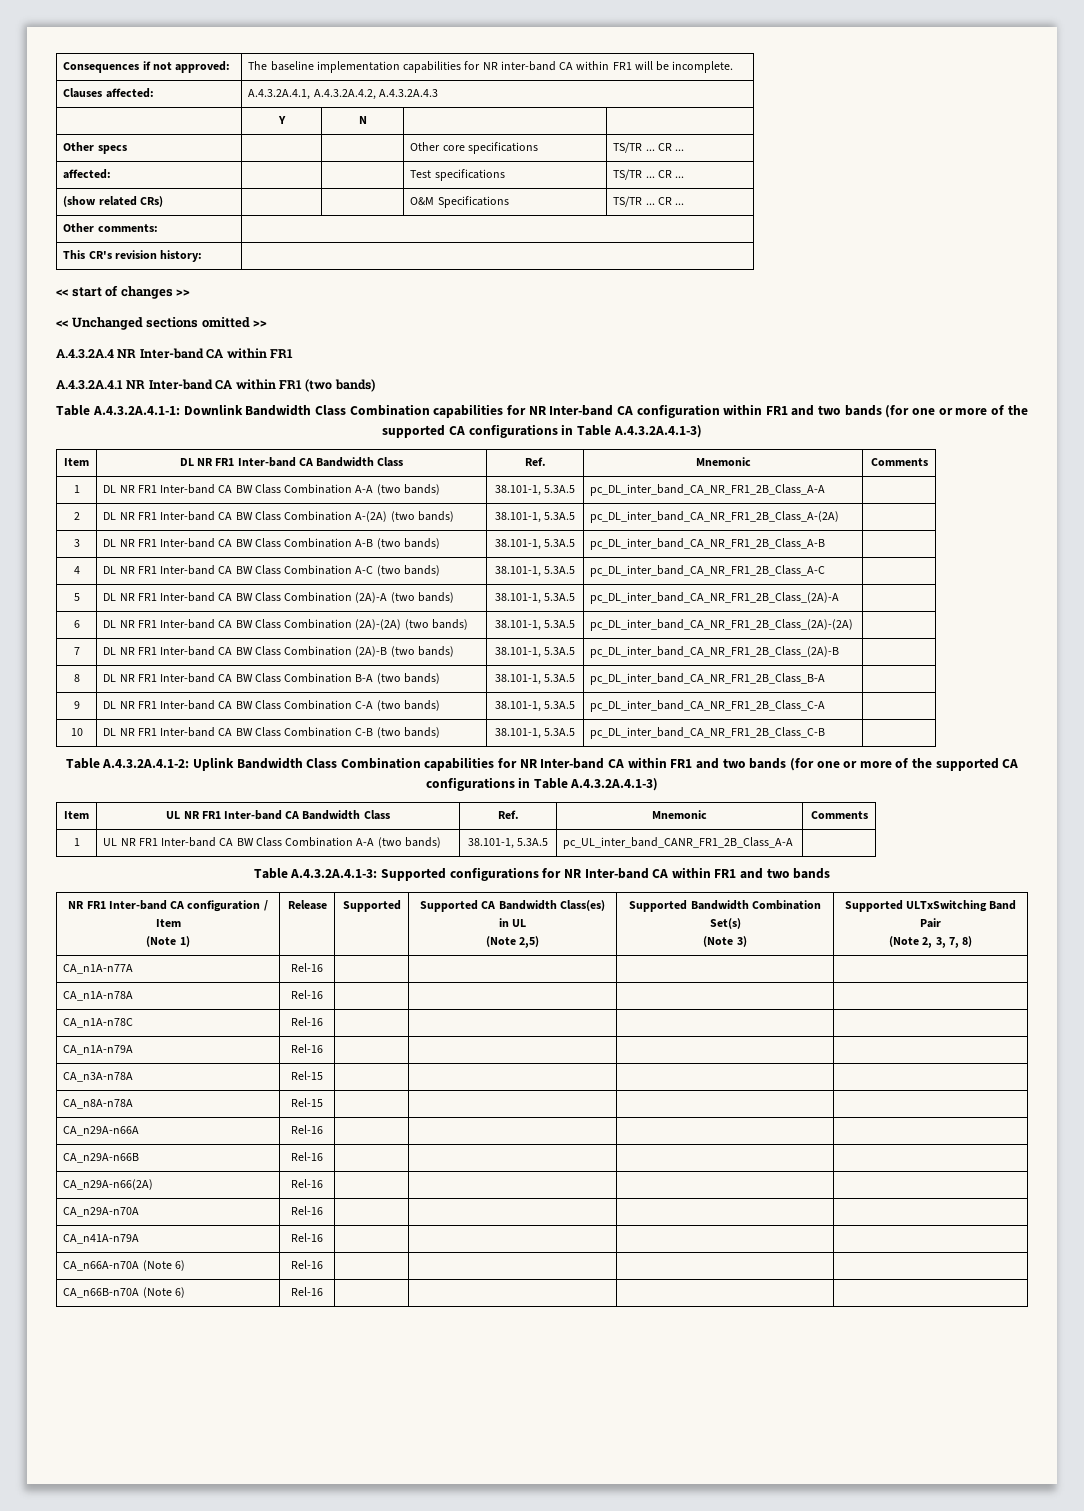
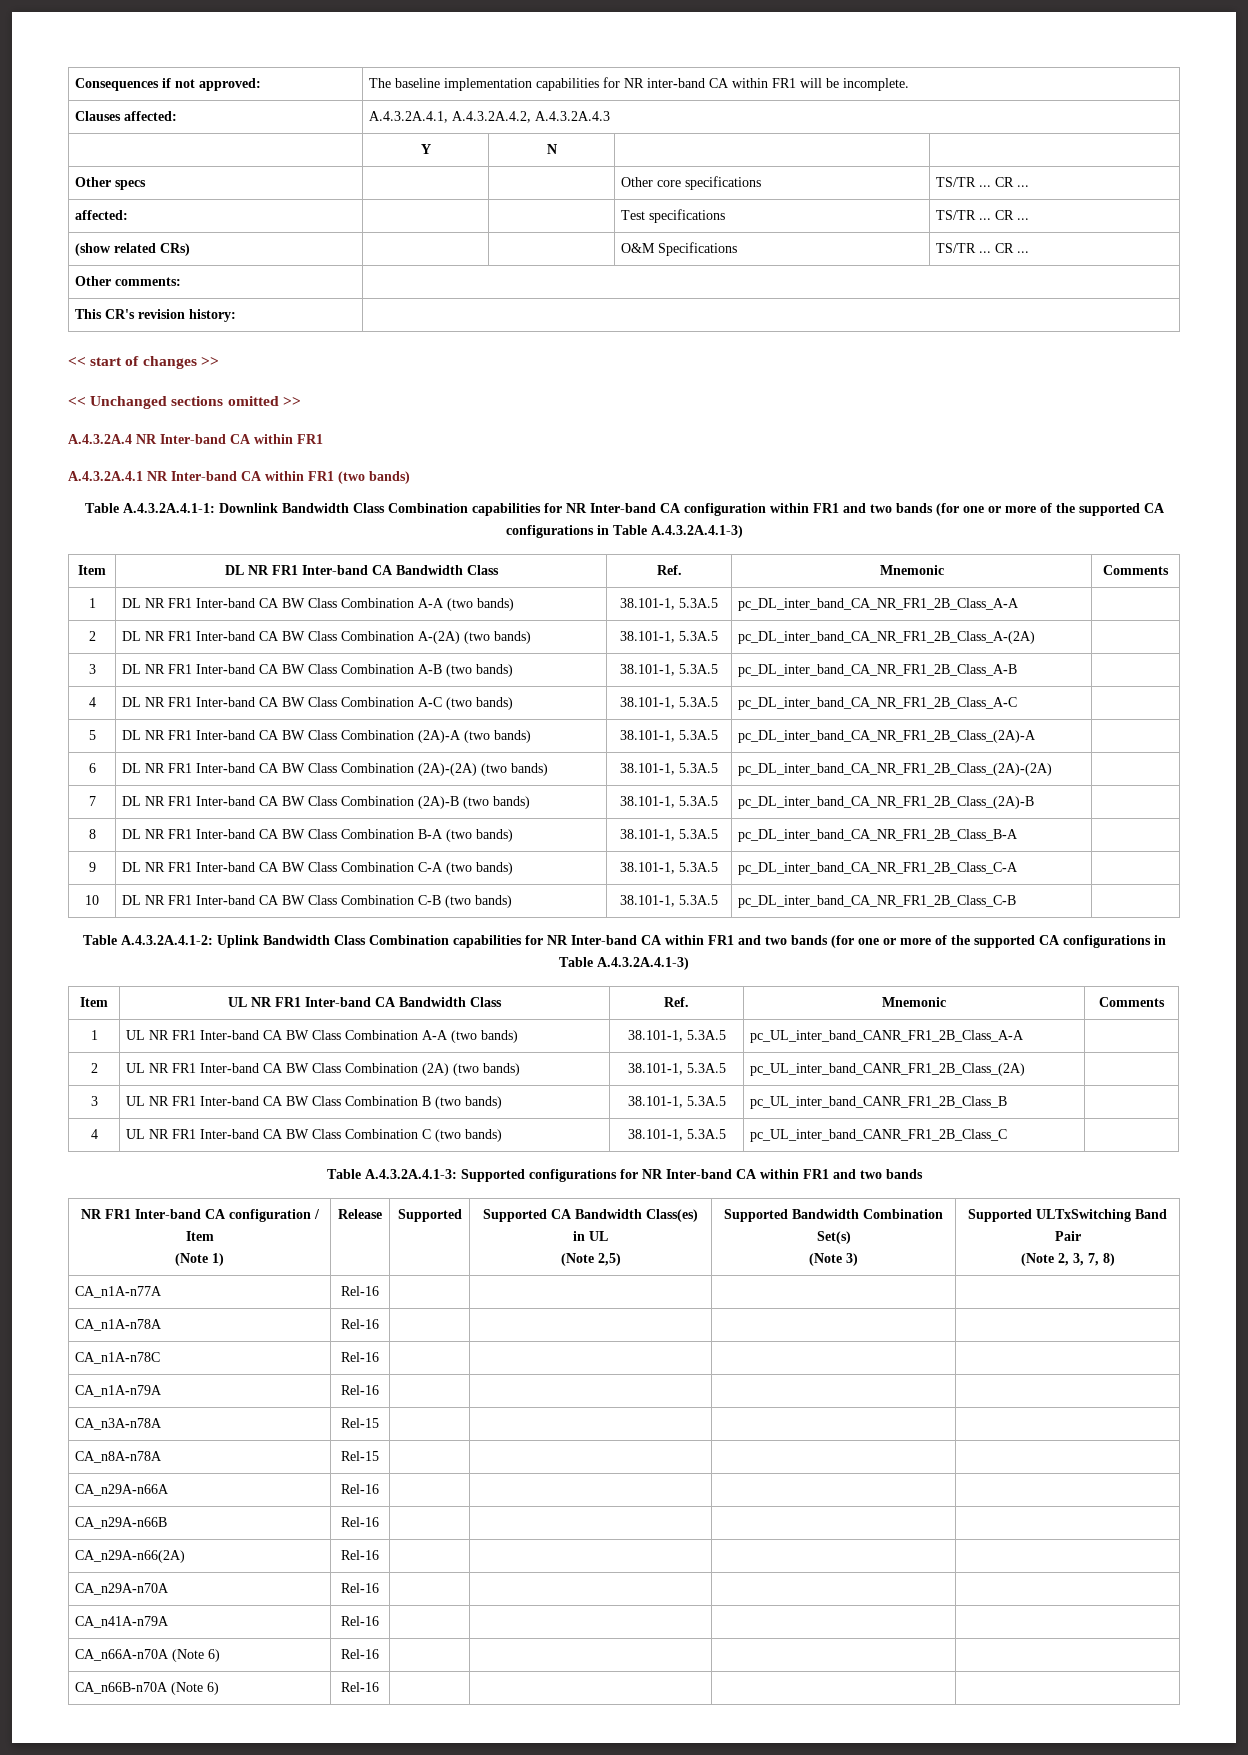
+ 2 | UL NR FR1 Inter-band CA BW Class Combination (2A) (two bands) | 38.101-1, 5.3A.5 | pc_UL_inter_band_CANR_FR1_2B_Class_(2A) |
+ 3 | UL NR FR1 Inter-band CA BW Class Combination B (two bands) | 38.101-1, 5.3A.5 | pc_UL_inter_band_CANR_FR1_2B_Class_B |
+ 4 | UL NR FR1 Inter-band CA BW Class Combination C (two bands) | 38.101-1, 5.3A.5 | pc_UL_inter_band_CANR_FR1_2B_Class_C |

